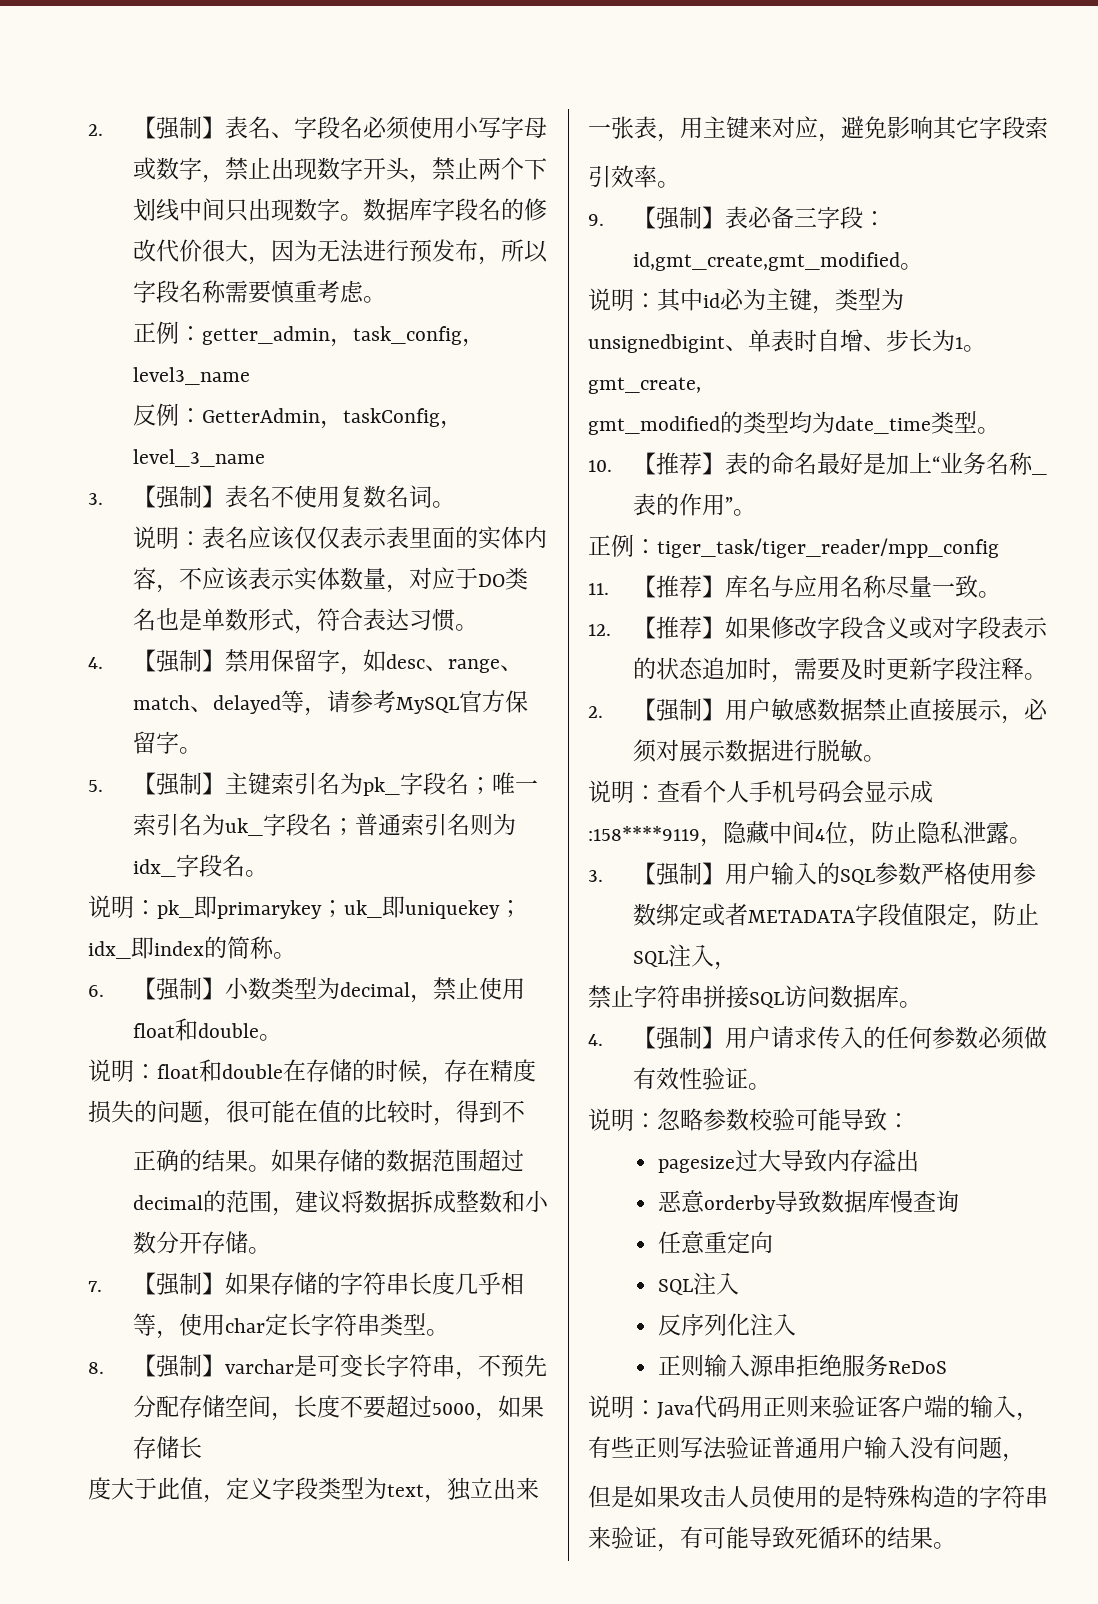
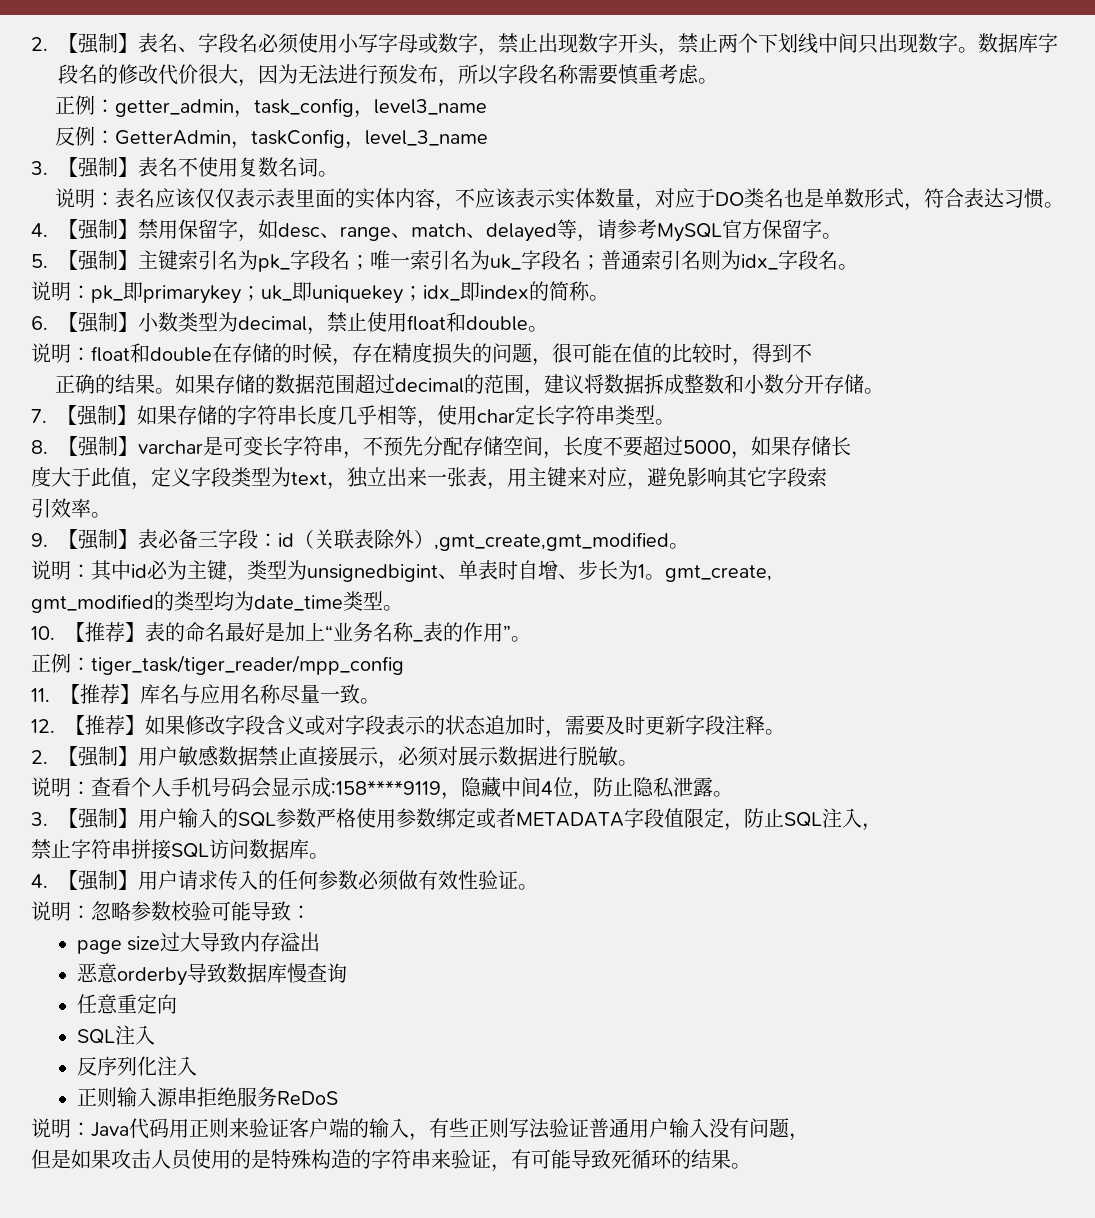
- 9.【强制】表必备三字段：id,gmt_create,gmt_modified。
+ 9.【强制】表必备三字段：id（关联表除外）,gmt_create,gmt_modified。
- pagesize过大导致内存溢出
+ page size过大导致内存溢出

